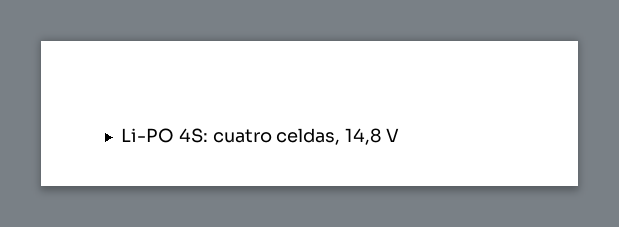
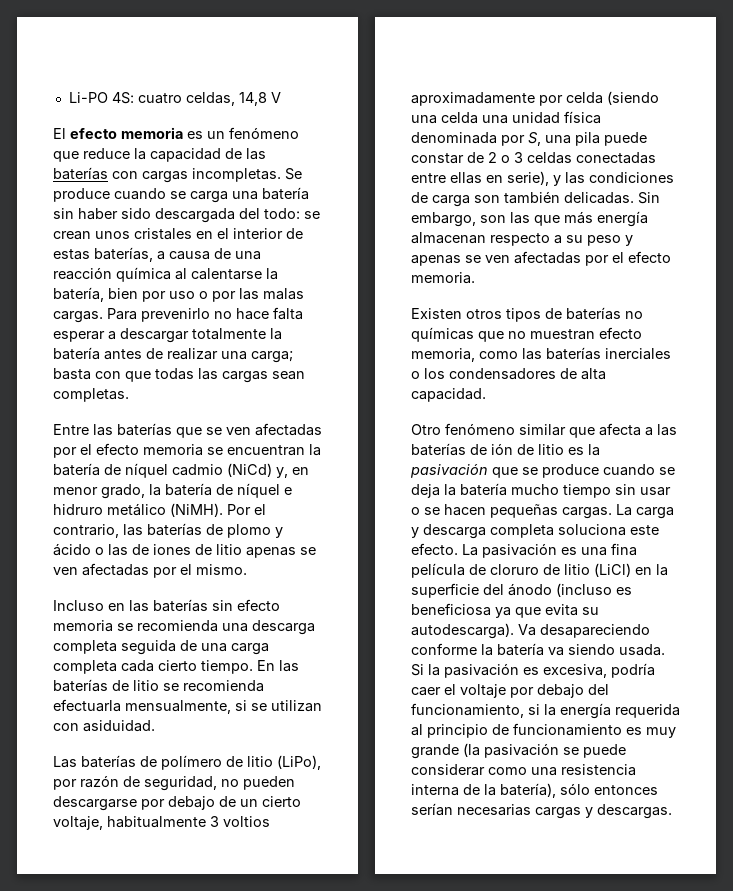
+ El efecto memoria es un fenómeno que reduce la capacidad de las baterías con cargas incompletas. Se produce cuando se carga una batería sin haber sido descargada del todo: se crean unos cristales en el interior de estas baterías, a causa de una reacción química al calentarse la batería, bien por uso o por las malas cargas. Para prevenirlo no hace falta esperar a descargar totalmente la batería antes de realizar una carga; basta con que todas las cargas sean completas.
+ Entre las baterías que se ven afectadas por el efecto memoria se encuentran la batería de níquel cadmio (NiCd) y, en menor grado, la batería de níquel e hidruro metálico (NiMH). Por el contrario, las baterías de plomo y ácido o las de iones de litio apenas se ven afectadas por el mismo.
+ Incluso en las baterías sin efecto memoria se recomienda una descarga completa seguida de una carga completa cada cierto tiempo. En las baterías de litio se recomienda efectuarla mensualmente, si se utilizan con asiduidad.
+ Las baterías de polímero de litio (LiPo), por razón de seguridad, no pueden descargarse por debajo de un cierto voltaje, habitualmente 3 voltios aproximadamente por celda (siendo una celda una unidad física denominada por S, una pila puede constar de 2 o 3 celdas conectadas entre ellas en serie), y las condiciones de carga son también delicadas. Sin embargo, son las que más energía almacenan respecto a su peso y apenas se ven afectadas por el efecto memoria.
+ Existen otros tipos de baterías no químicas que no muestran efecto memoria, como las baterías inerciales o los condensadores de alta capacidad.
+ Otro fenómeno similar que afecta a las baterías de ión de litio es la pasivación que se produce cuando se deja la batería mucho tiempo sin usar o se hacen pequeñas cargas. La carga y descarga completa soluciona este efecto. La pasivación es una fina película de cloruro de litio (LiCl) en la superficie del ánodo (incluso es beneficiosa ya que evita su autodescarga). Va desapareciendo conforme la batería va siendo usada. Si la pasivación es excesiva, podría caer el voltaje por debajo del funcionamiento, si la energía requerida al principio de funcionamiento es muy grande (la pasivación se puede considerar como una resistencia interna de la batería), sólo entonces serían necesarias cargas y descargas.

